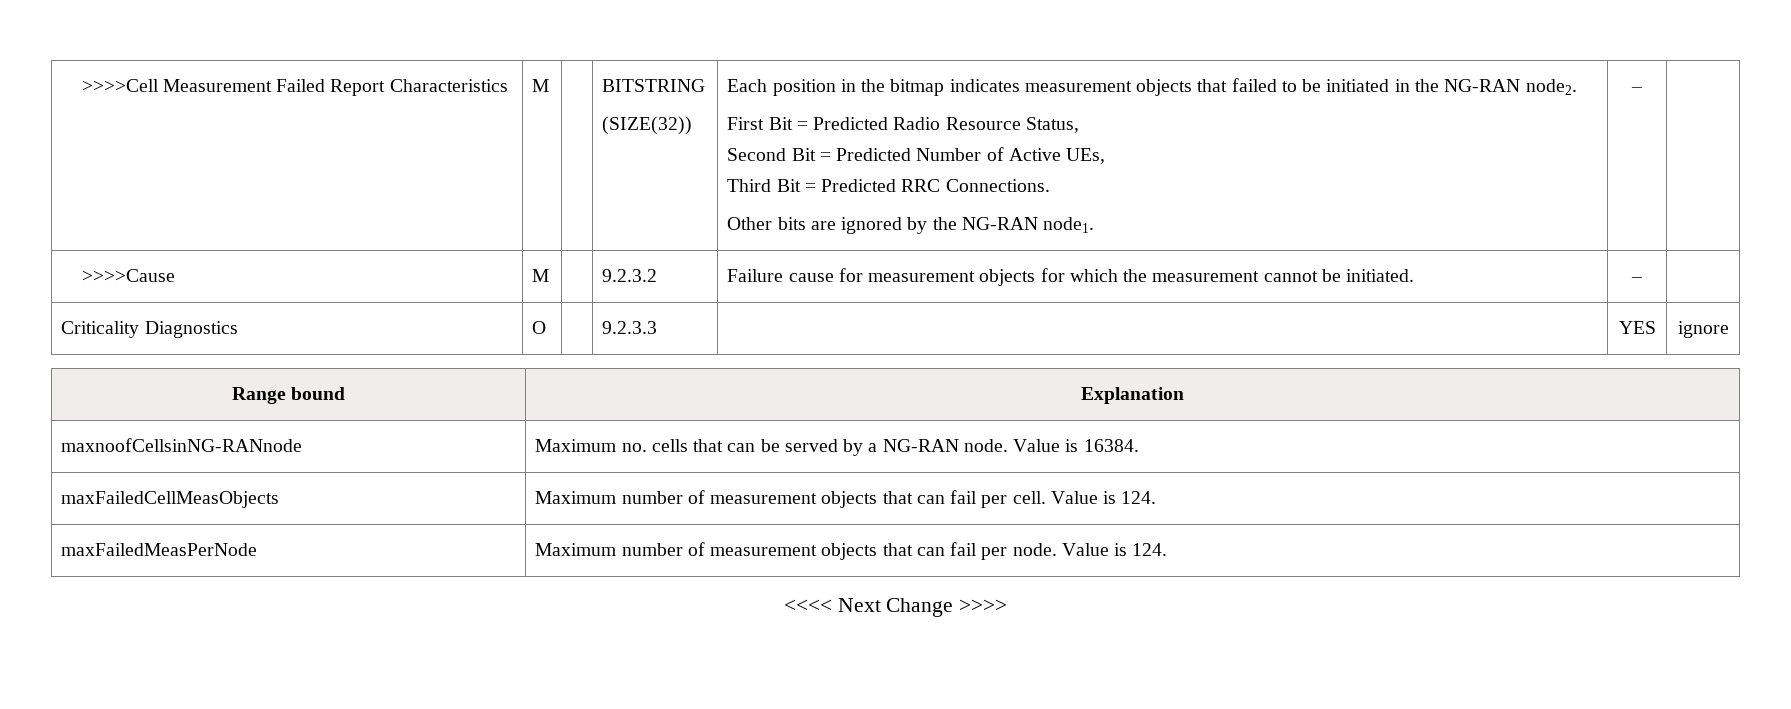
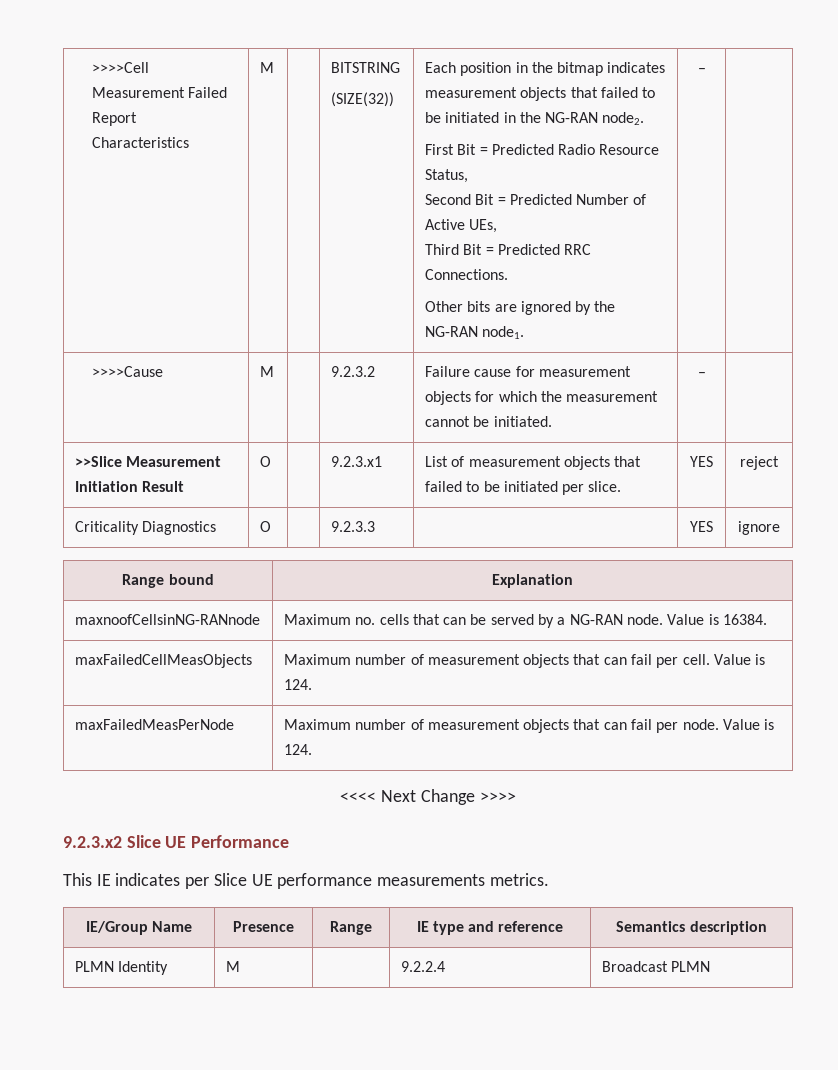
+ >>Slice Measurement Initiation Result | O | | 9.2.3.x1 | List of measurement objects that failed to be initiated per slice. | YES | reject
+ 9.2.3.x2 Slice UE Performance
+ This IE indicates per Slice UE performance measurements metrics.
+ IE/Group Name | Presence | Range | IE type and reference | Semantics description
+ PLMN Identity | M | | 9.2.2.4 | Broadcast PLMN

